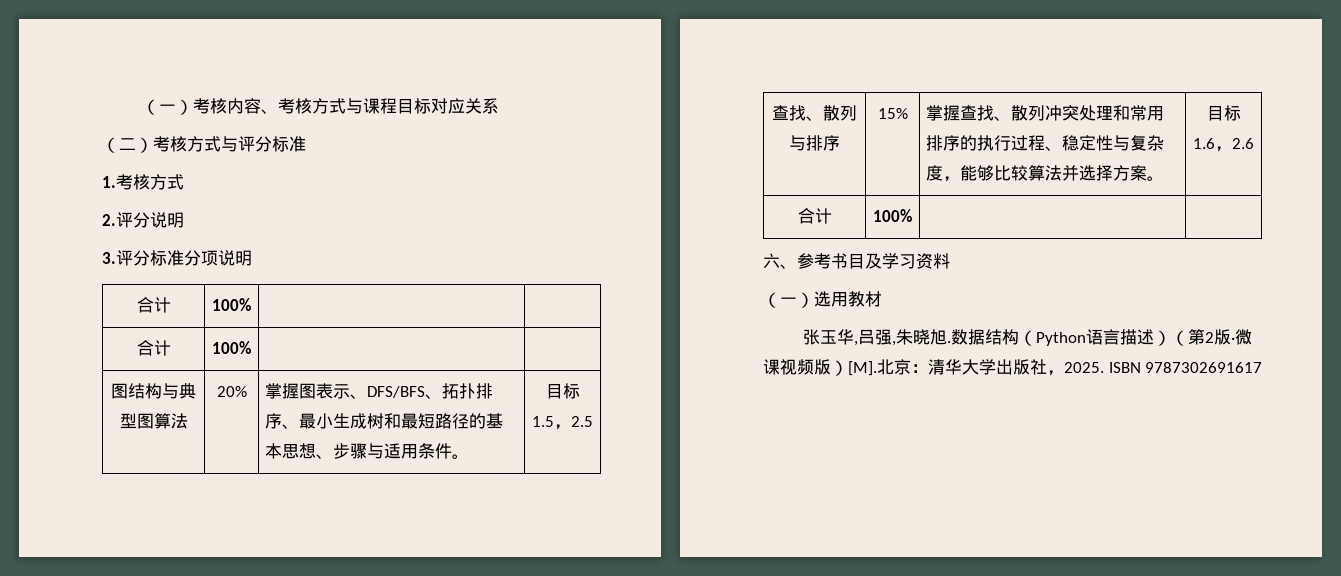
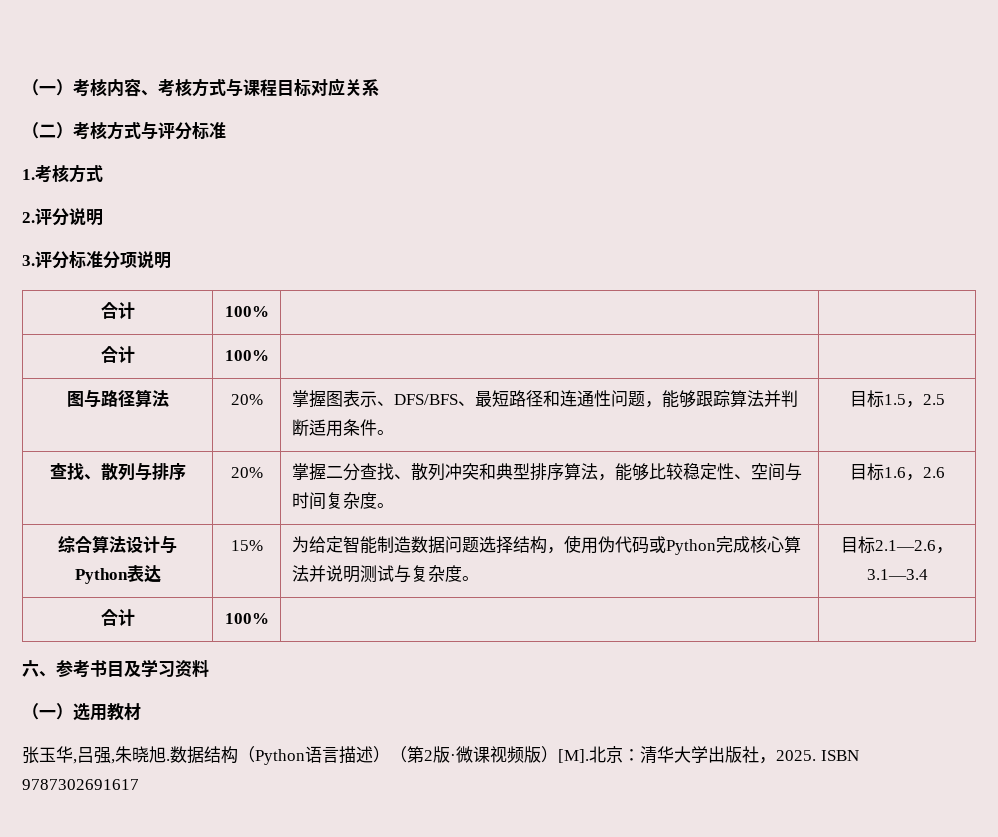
- 图结构与典型图算法 | 20% | 掌握图表示、DFS/BFS、拓扑排序、最小生成树和最短路径的基本思想、步骤与适用条件。 | 目标1.5，2.5
+ 图与路径算法 | 20% | 掌握图表示、DFS/BFS、最短路径和连通性问题，能够跟踪算法并判断适用条件。 | 目标1.5，2.5
- 查找、散列与排序 | 15% | 掌握查找、散列冲突处理和常用排序的执行过程、稳定性与复杂度，能够比较算法并选择方案。 | 目标1.6，2.6
+ 查找、散列与排序 | 20% | 掌握二分查找、散列冲突和典型排序算法，能够比较稳定性、空间与时间复杂度。 | 目标1.6，2.6
+ 综合算法设计与Python表达 | 15% | 为给定智能制造数据问题选择结构，使用伪代码或Python完成核心算法并说明测试与复杂度。 | 目标2.1—2.6，3.1—3.4

